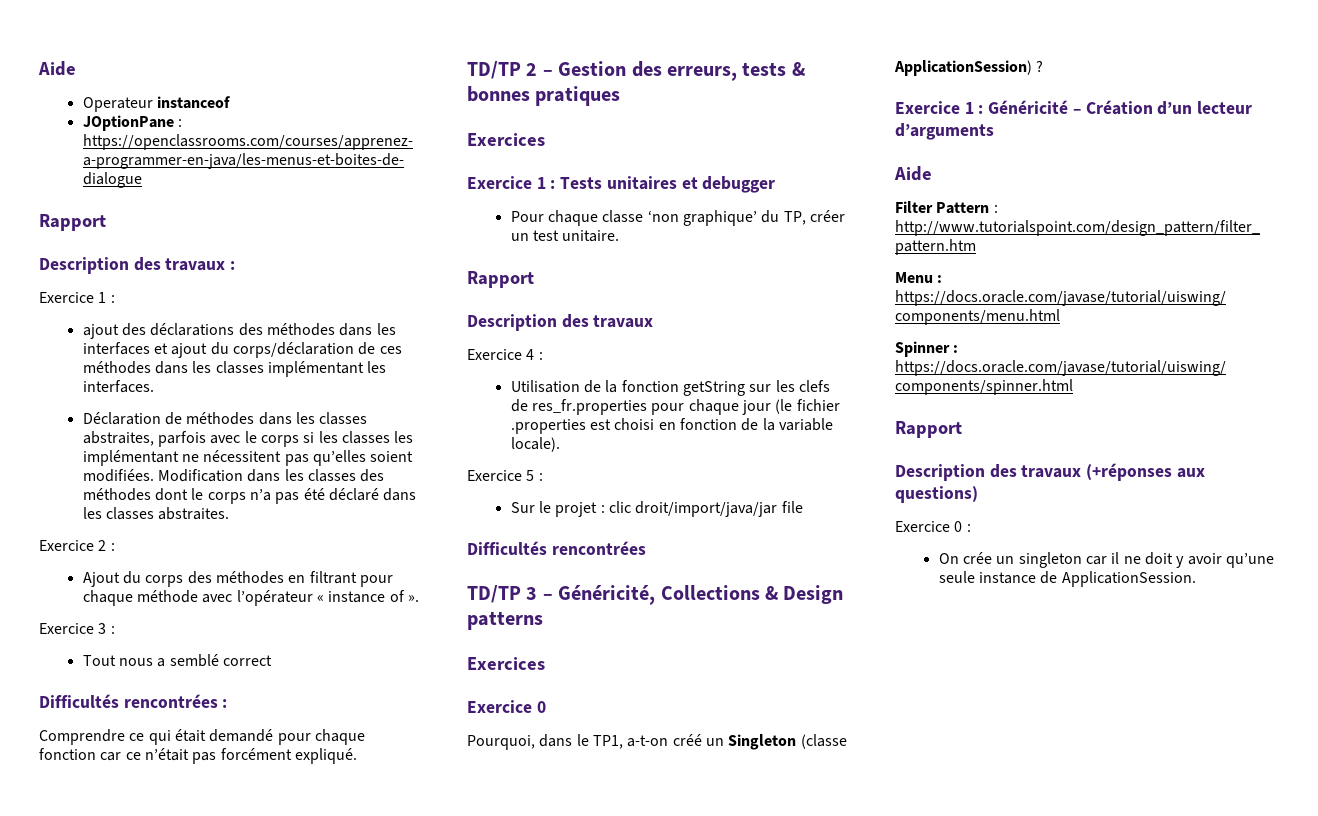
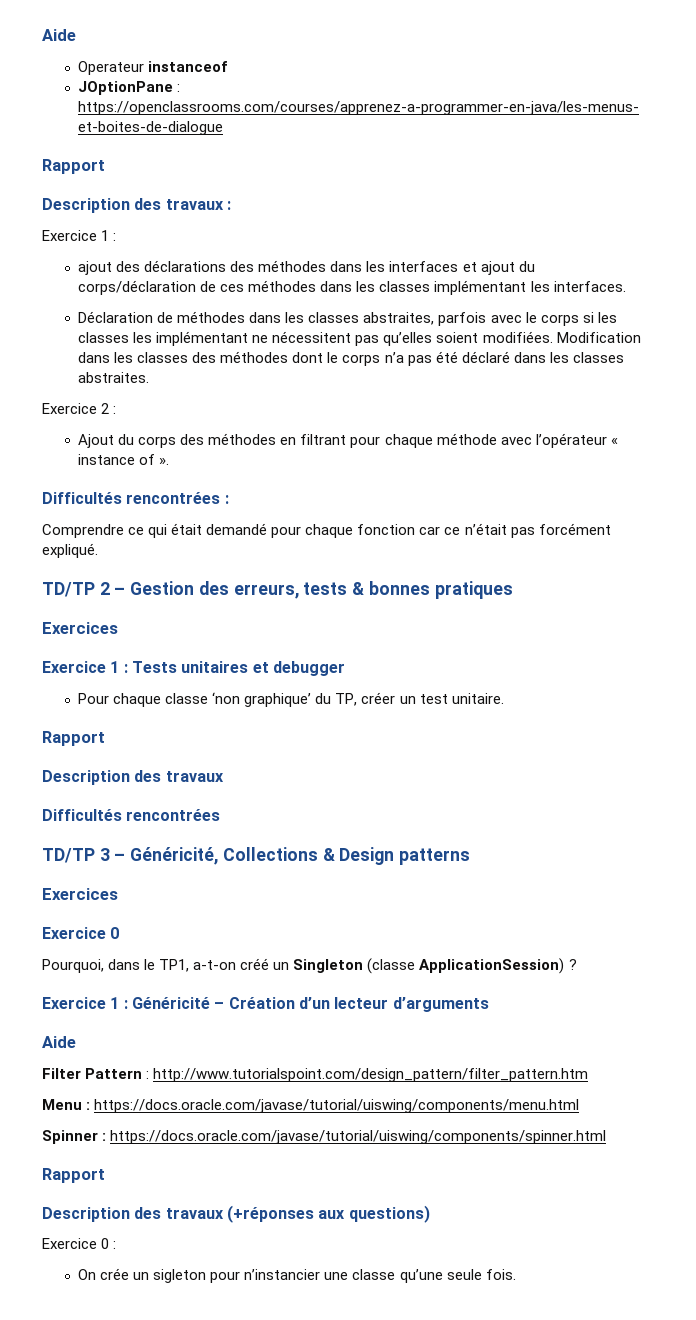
- Exercice 3 :
- Tout nous a semblé correct
- Exercice 4 :
- Utilisation de la fonction getString sur les clefs de res_fr.properties pour chaque jour (le fichier .properties est choisi en fonction de la variable locale).
- Exercice 5 :
- Sur le projet : clic droit/import/java/jar file
- On crée un singleton car il ne doit y avoir qu’une seule instance de ApplicationSession.
+ On crée un sigleton pour n’instancier une classe qu’une seule fois.

